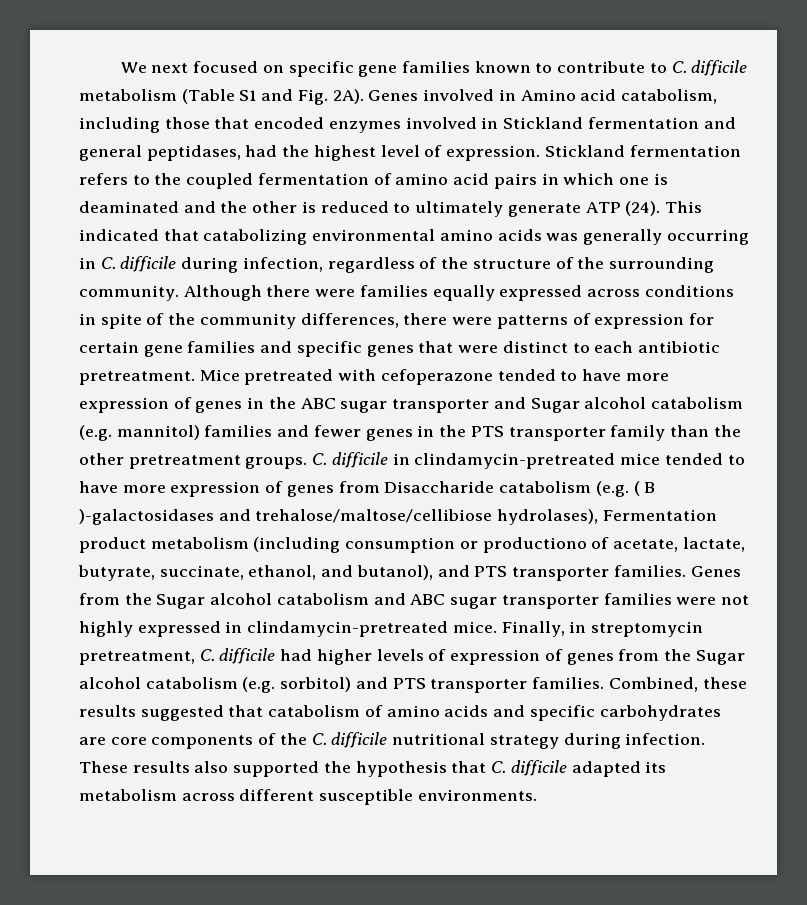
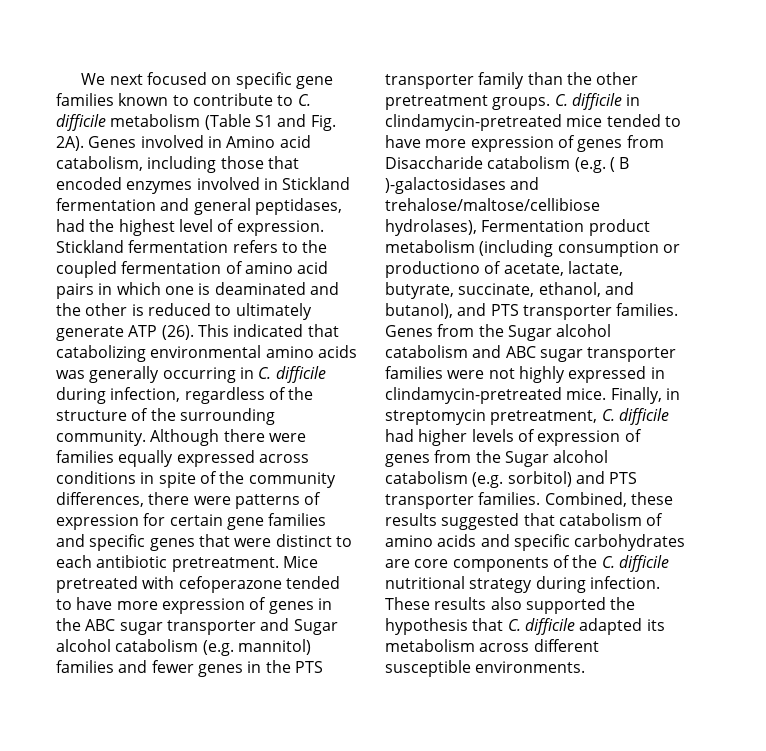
- Stickland fermentation refers to the coupled fermentation of amino acid pairs in which one is deaminated and the other is reduced to ultimately generate ATP (24).
+ Stickland fermentation refers to the coupled fermentation of amino acid pairs in which one is deaminated and the other is reduced to ultimately generate ATP (26).

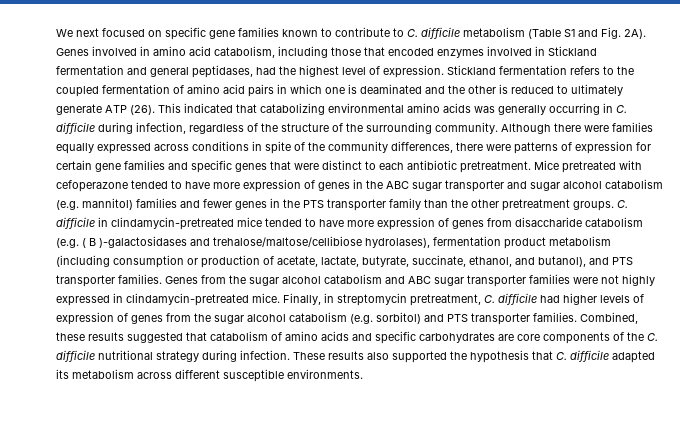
- Genes involved in Amino acid catabolism, including those that encoded enzymes involved in Stickland fermentation and general peptidases, had the highest level of expression.
+ Genes involved in amino acid catabolism, including those that encoded enzymes involved in Stickland fermentation and general peptidases, had the highest level of expression.
- Mice pretreated with cefoperazone tended to have more expression of genes in the ABC sugar transporter and Sugar alcohol catabolism (e.g. mannitol) families and fewer genes in the PTS transporter family than the other pretreatment groups.
+ Mice pretreated with cefoperazone tended to have more expression of genes in the ABC sugar transporter and sugar alcohol catabolism (e.g. mannitol) families and fewer genes in the PTS transporter family than the other pretreatment groups.
- C. difficile in clindamycin-pretreated mice tended to have more expression of genes from Disaccharide catabolism (e.g. ( B )-galactosidases and trehalose/maltose/cellibiose hydrolases), Fermentation product metabolism (including consumption or productiono of acetate, lactate, butyrate, succinate, ethanol, and butanol), and PTS transporter families.
+ C. difficile in clindamycin-pretreated mice tended to have more expression of genes from disaccharide catabolism (e.g. ( B )-galactosidases and trehalose/maltose/cellibiose hydrolases), fermentation product metabolism (including consumption or production of acetate, lactate, butyrate, succinate, ethanol, and butanol), and PTS transporter families.
- Genes from the Sugar alcohol catabolism and ABC sugar transporter families were not highly expressed in clindamycin-pretreated mice.
+ Genes from the sugar alcohol catabolism and ABC sugar transporter families were not highly expressed in clindamycin-pretreated mice.
- Finally, in streptomycin pretreatment, C. difficile had higher levels of expression of genes from the Sugar alcohol catabolism (e.g. sorbitol) and PTS transporter families.
+ Finally, in streptomycin pretreatment, C. difficile had higher levels of expression of genes from the sugar alcohol catabolism (e.g. sorbitol) and PTS transporter families.

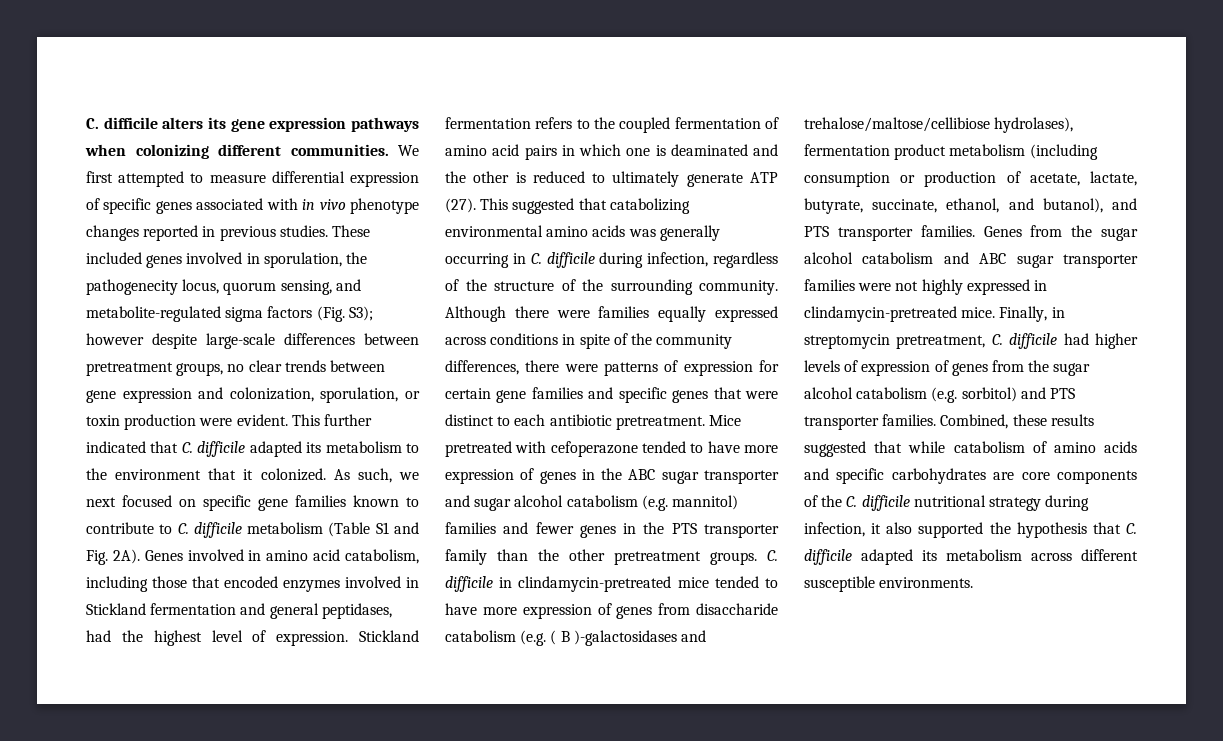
- We next focused on specific gene families known to contribute to C. difficile metabolism (Table S1 and Fig. 2A).
+ C. difficile alters its gene expression pathways when colonizing different communities. We first attempted to measure differential expression of specific genes associated with in vivo phenotype changes reported in previous studies. These included genes involved in sporulation, the pathogenecity locus, quorum sensing, and metabolite-regulated sigma factors (Fig. S3); however despite large-scale differences between pretreatment groups, no clear trends between gene expression and colonization, sporulation, or toxin production were evident. This further indicated that C. difficile adapted its metabolism to the environment that it colonized. As such, we next focused on specific gene families known to contribute to C. difficile metabolism (Table S1 and Fig. 2A).
- Stickland fermentation refers to the coupled fermentation of amino acid pairs in which one is deaminated and the other is reduced to ultimately generate ATP (26). This indicated that catabolizing environmental amino acids was generally occurring in C. difficile during infection, regardless of the structure of the surrounding community.
+ Stickland fermentation refers to the coupled fermentation of amino acid pairs in which one is deaminated and the other is reduced to ultimately generate ATP (27). This suggested that catabolizing environmental amino acids was generally occurring in C. difficile during infection, regardless of the structure of the surrounding community.
- Combined, these results suggested that catabolism of amino acids and specific carbohydrates are core components of the C. difficile nutritional strategy during infection. These results also supported the hypothesis that C. difficile adapted its metabolism across different susceptible environments.
+ Combined, these results suggested that while catabolism of amino acids and specific carbohydrates are core components of the C. difficile nutritional strategy during infection, it also supported the hypothesis that C. difficile adapted its metabolism across different susceptible environments.

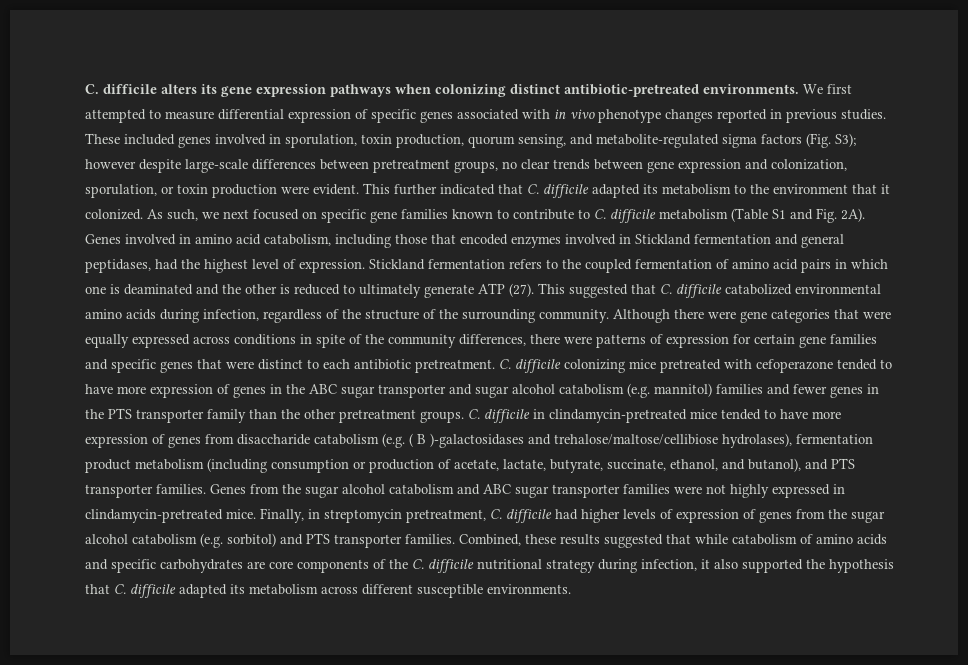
- C. difficile alters its gene expression pathways when colonizing different communities.
+ C. difficile alters its gene expression pathways when colonizing distinct antibiotic-pretreated environments.
- These included genes involved in sporulation, the pathogenecity locus, quorum sensing, and metabolite-regulated sigma factors (Fig. S3); however despite large-scale differences between pretreatment groups, no clear trends between gene expression and colonization, sporulation, or toxin production were evident.
+ These included genes involved in sporulation, toxin production, quorum sensing, and metabolite-regulated sigma factors (Fig. S3); however despite large-scale differences between pretreatment groups, no clear trends between gene expression and colonization, sporulation, or toxin production were evident.
- This suggested that catabolizing environmental amino acids was generally occurring in C. difficile during infection, regardless of the structure of the surrounding community.
+ This suggested that C. difficile catabolized environmental amino acids during infection, regardless of the structure of the surrounding community.
- Although there were families equally expressed across conditions in spite of the community differences, there were patterns of expression for certain gene families and specific genes that were distinct to each antibiotic pretreatment.
+ Although there were gene categories that were equally expressed across conditions in spite of the community differences, there were patterns of expression for certain gene families and specific genes that were distinct to each antibiotic pretreatment.
- Mice pretreated with cefoperazone tended to have more expression of genes in the ABC sugar transporter and sugar alcohol catabolism (e.g. mannitol) families and fewer genes in the PTS transporter family than the other pretreatment groups.
+ C. difficile colonizing mice pretreated with cefoperazone tended to have more expression of genes in the ABC sugar transporter and sugar alcohol catabolism (e.g. mannitol) families and fewer genes in the PTS transporter family than the other pretreatment groups.

